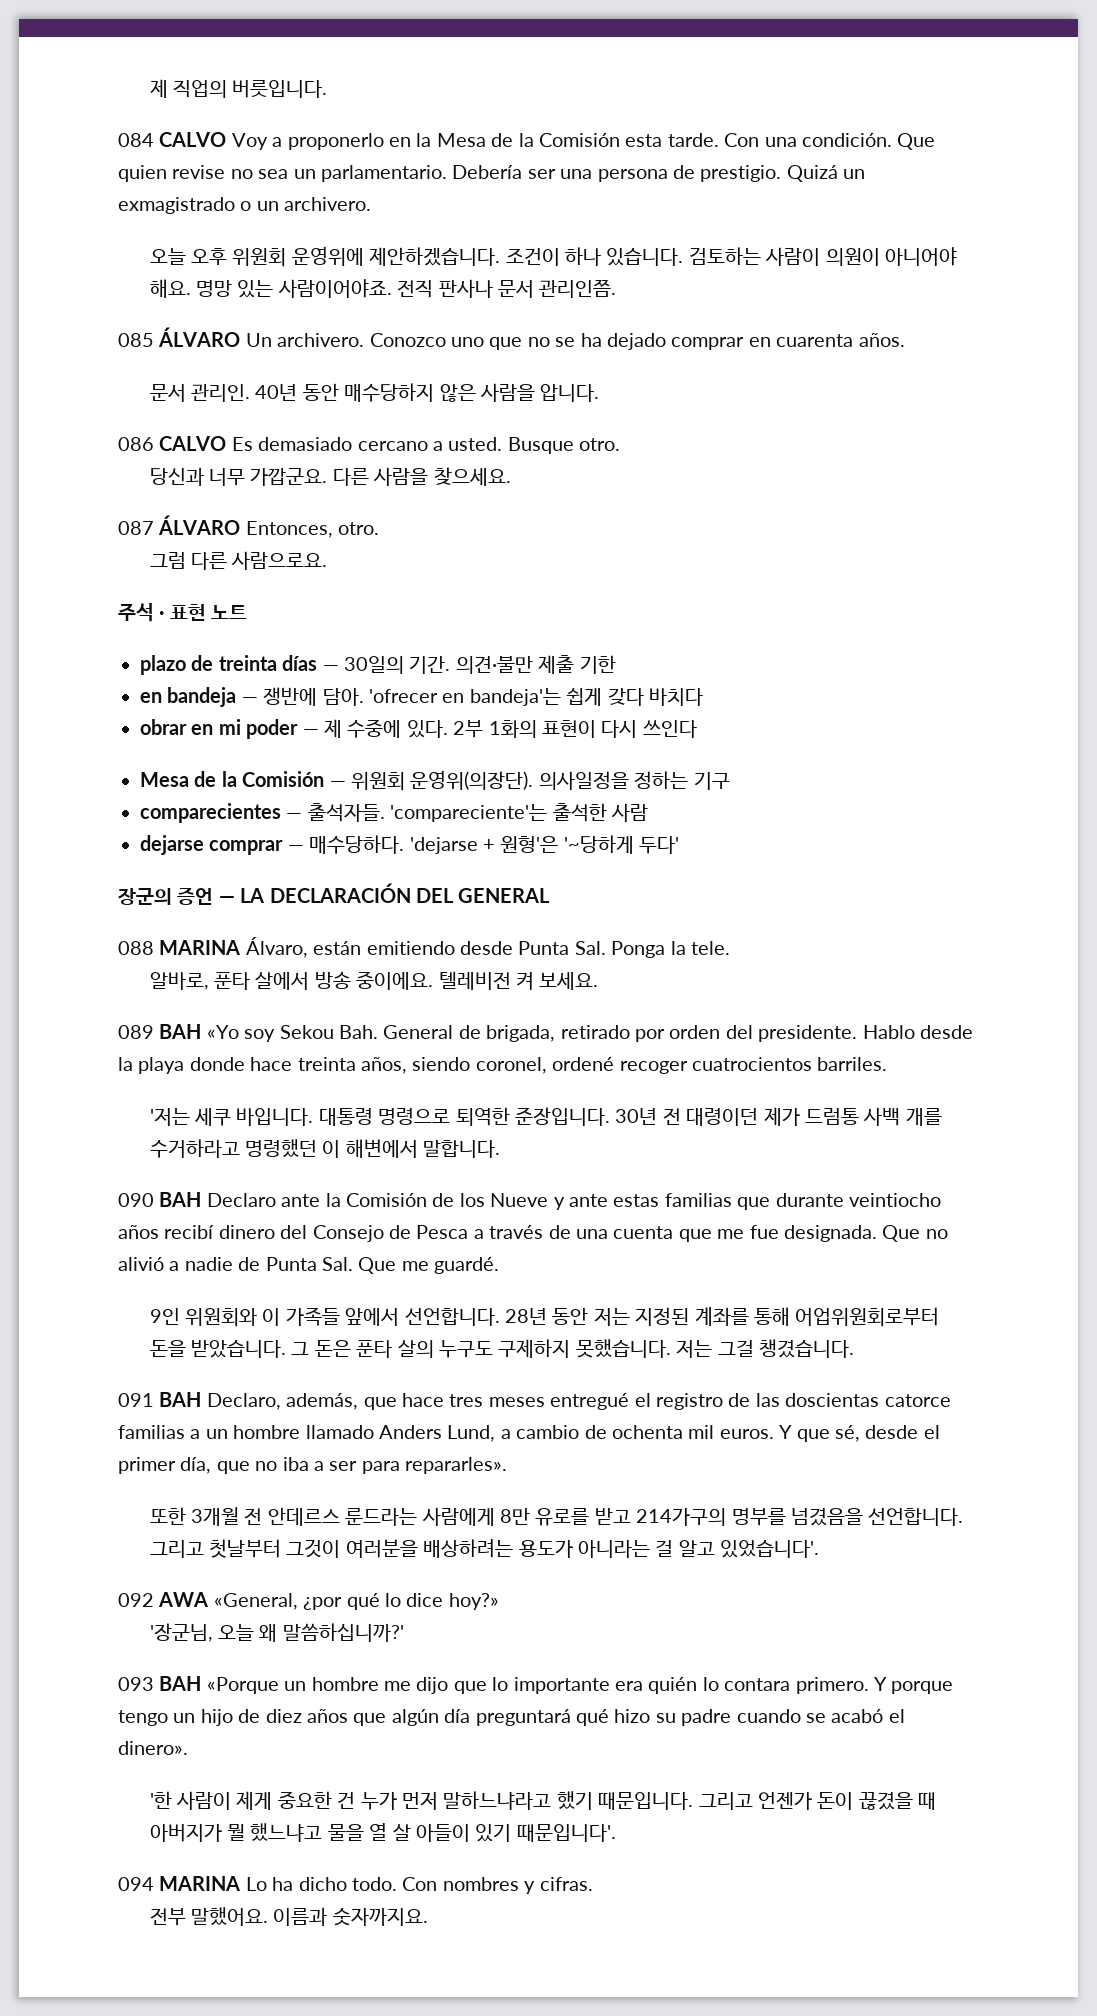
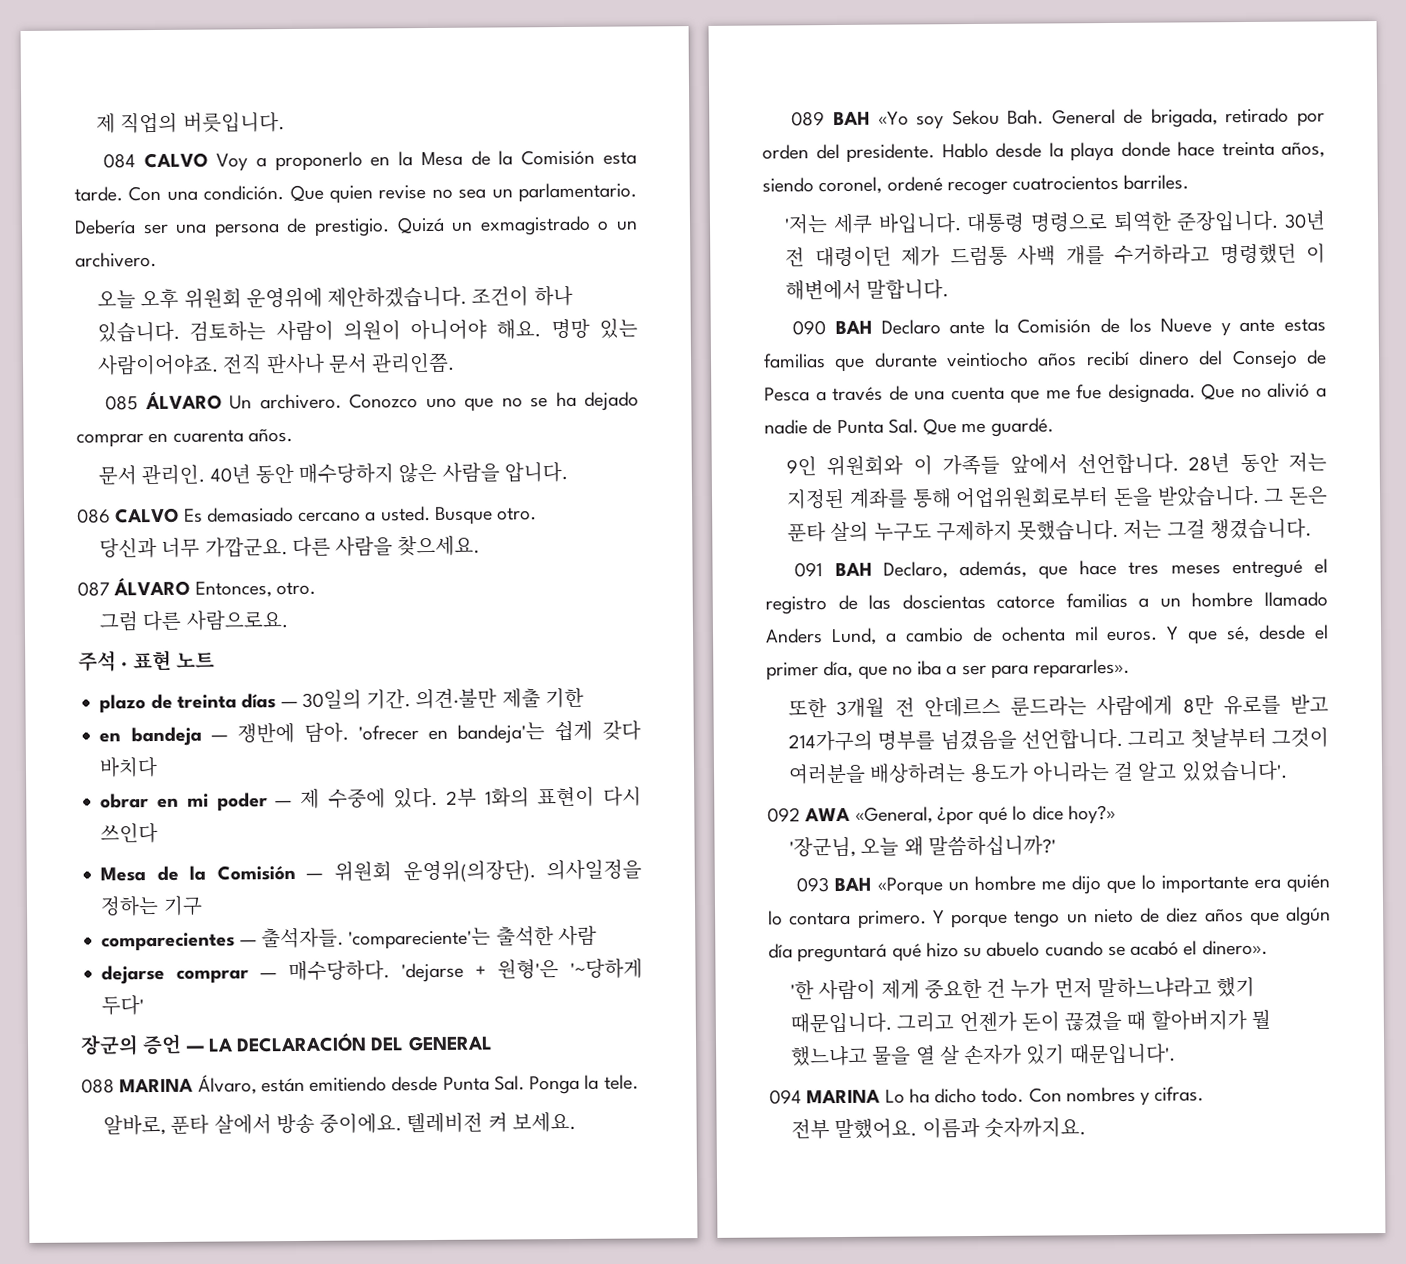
- Y porque tengo un hijo de diez años que algún día preguntará qué hizo su padre cuando se acabó el dinero».
+ Y porque tengo un nieto de diez años que algún día preguntará qué hizo su abuelo cuando se acabó el dinero».
- 그리고 언젠가 돈이 끊겼을 때 아버지가 뭘 했느냐고 물을 열 살 아들이 있기 때문입니다'.
+ 그리고 언젠가 돈이 끊겼을 때 할아버지가 뭘 했느냐고 물을 열 살 손자가 있기 때문입니다'.

